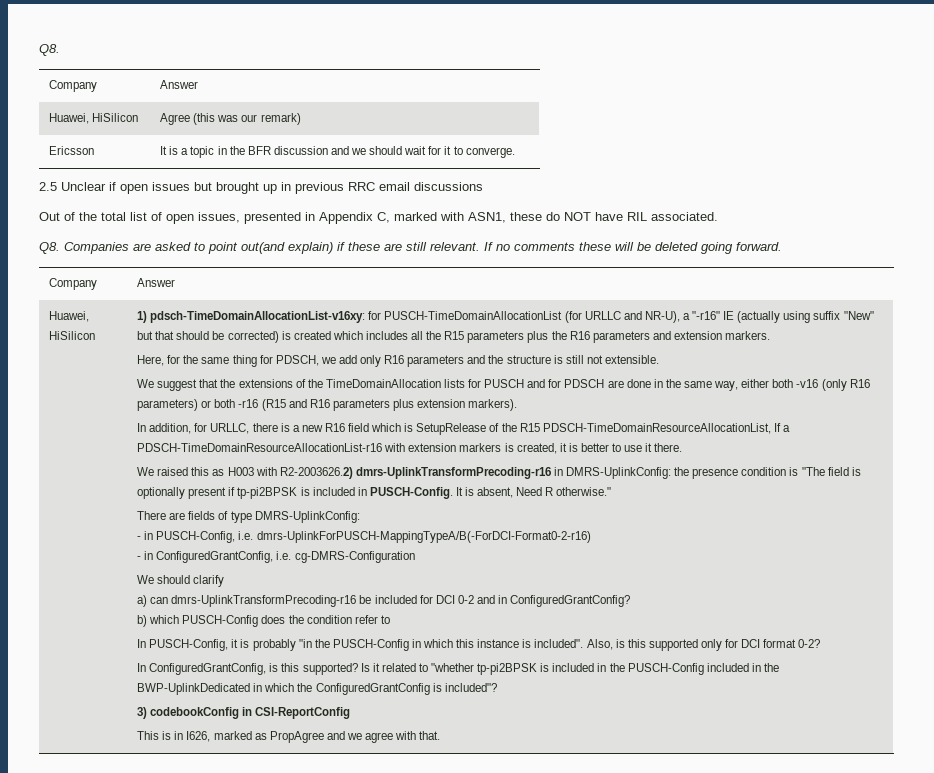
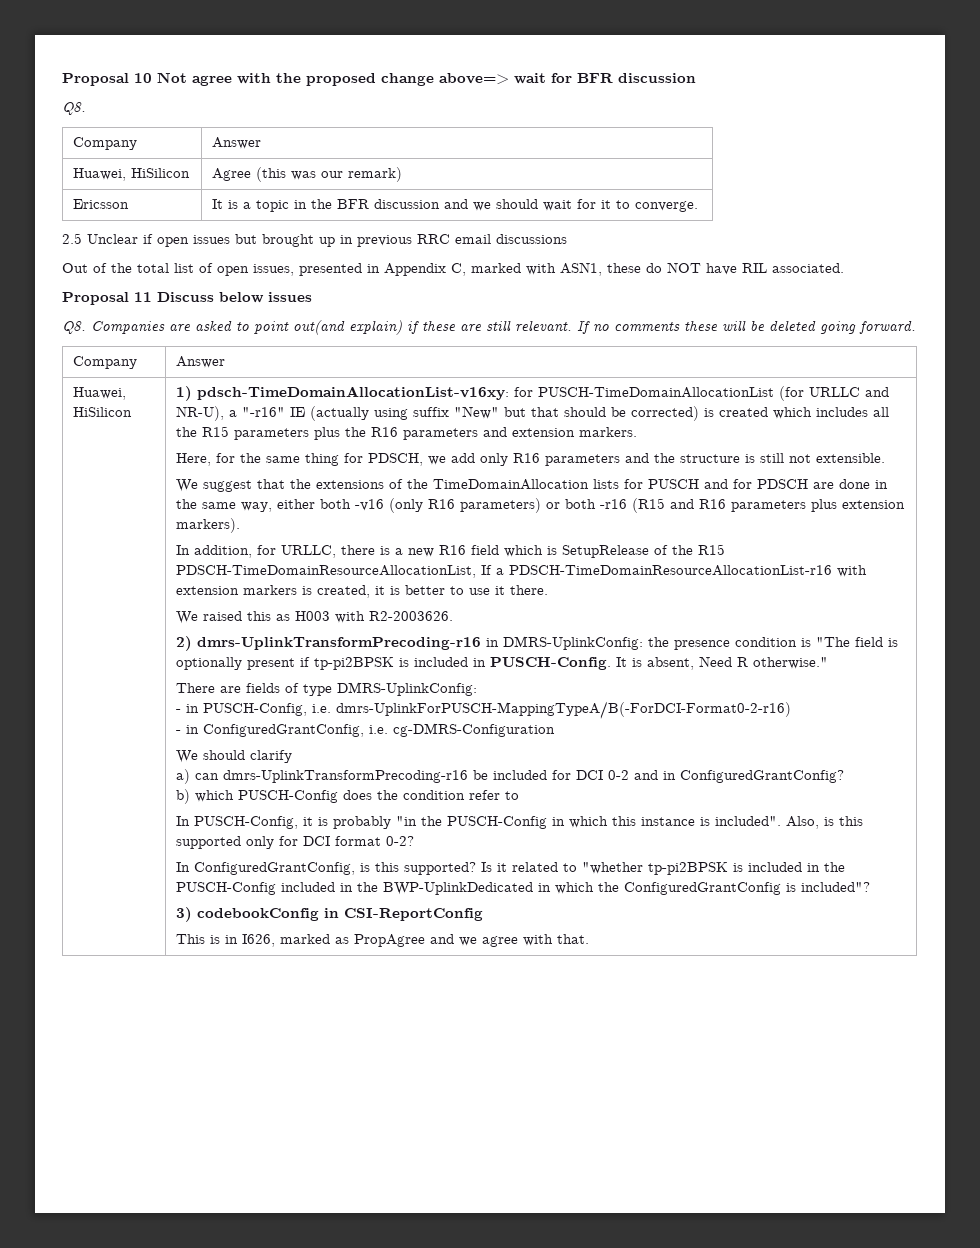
+ Proposal 10 Not agree with the proposed change above=> wait for BFR discussion
+ Proposal 11 Discuss below issues
- We raised this as H003 with R2-2003626.2) dmrs-UplinkTransformPrecoding-r16 in DMRS-UplinkConfig: the presence condition is "The field is optionally present if tp-pi2BPSK is included in PUSCH-Config.
+ We raised this as H003 with R2-2003626.
+ 2) dmrs-UplinkTransformPrecoding-r16 in DMRS-UplinkConfig: the presence condition is "The field is optionally present if tp-pi2BPSK is included in PUSCH-Config.

